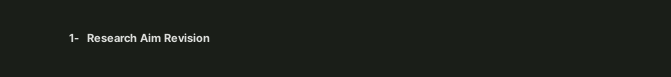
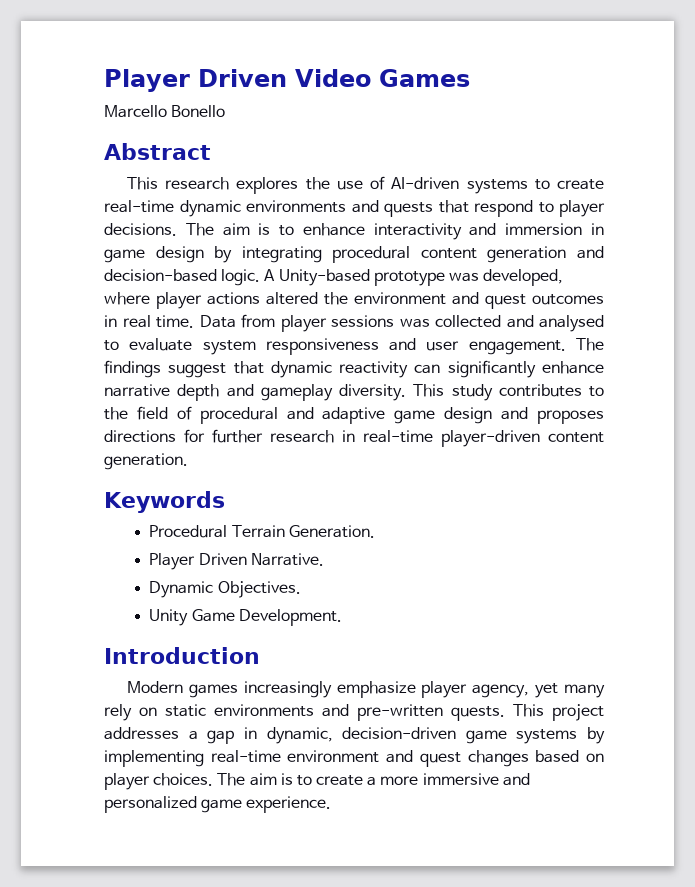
- 1- Research Aim Revision
+ Player Driven Video Games
+ Marcello Bonello
+ Abstract
+ This research explores the use of AI-driven systems to create real-time dynamic environments and quests that respond to player decisions. The aim is to enhance interactivity and immersion in game design by integrating procedural content generation and decision-based logic. A Unity-based prototype was developed, where player actions altered the environment and quest outcomes in real time. Data from player sessions was collected and analysed to evaluate system responsiveness and user engagement. The findings suggest that dynamic reactivity can significantly enhance narrative depth and gameplay diversity. This study contributes to the field of procedural and adaptive game design and proposes directions for further research in real-time player-driven content generation.
+ Keywords
+ Procedural Terrain Generation.
+ Player Driven Narrative.
+ Dynamic Objectives.
+ Unity Game Development.
+ Introduction
+ Modern games increasingly emphasize player agency, yet many rely on static environments and pre-written quests. This project addresses a gap in dynamic, decision-driven game systems by implementing real-time environment and quest changes based on player choices. The aim is to create a more immersive and personalized game experience.

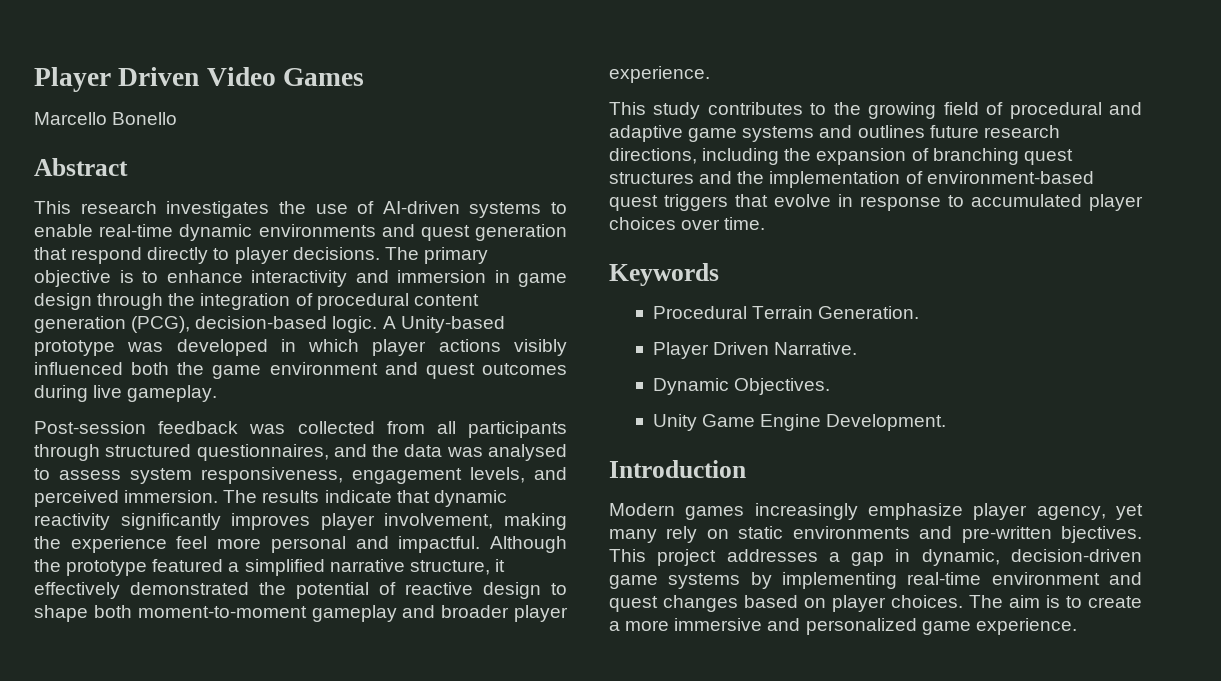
- This research explores the use of AI-driven systems to create real-time dynamic environments and quests that respond to player decisions.
+ This research investigates the use of AI-driven systems to enable real-time dynamic environments and quest generation that respond directly to player decisions.
- The aim is to enhance interactivity and immersion in game design by integrating procedural content generation and decision-based logic.
+ The primary objective is to enhance interactivity and immersion in game design through the integration of procedural content generation (PCG), decision-based logic.
- A Unity-based prototype was developed, where player actions altered the environment and quest outcomes in real time. Data from player sessions was collected and analysed to evaluate system responsiveness and user engagement. The findings suggest that dynamic reactivity can significantly enhance narrative depth and gameplay diversity. This study contributes to the field of procedural and adaptive game design and proposes directions for further research in real-time player-driven content generation.
+ A Unity-based prototype was developed in which player actions visibly influenced both the game environment and quest outcomes during live gameplay.
+ Post-session feedback was collected from all participants through structured questionnaires, and the data was analysed to assess system responsiveness, engagement levels, and perceived immersion. The results indicate that dynamic reactivity significantly improves player involvement, making the experience feel more personal and impactful. Although the prototype featured a simplified narrative structure, it effectively demonstrated the potential of reactive design to shape both moment-to-moment gameplay and broader player experience.
+ This study contributes to the growing field of procedural and adaptive game systems and outlines future research directions, including the expansion of branching quest structures and the implementation of environment-based quest triggers that evolve in response to accumulated player choices over time.
- Unity Game Development.
+ Unity Game Engine Development.
- Modern games increasingly emphasize player agency, yet many rely on static environments and pre-written quests.
+ Modern games increasingly emphasize player agency, yet many rely on static environments and pre-written bjectives.

